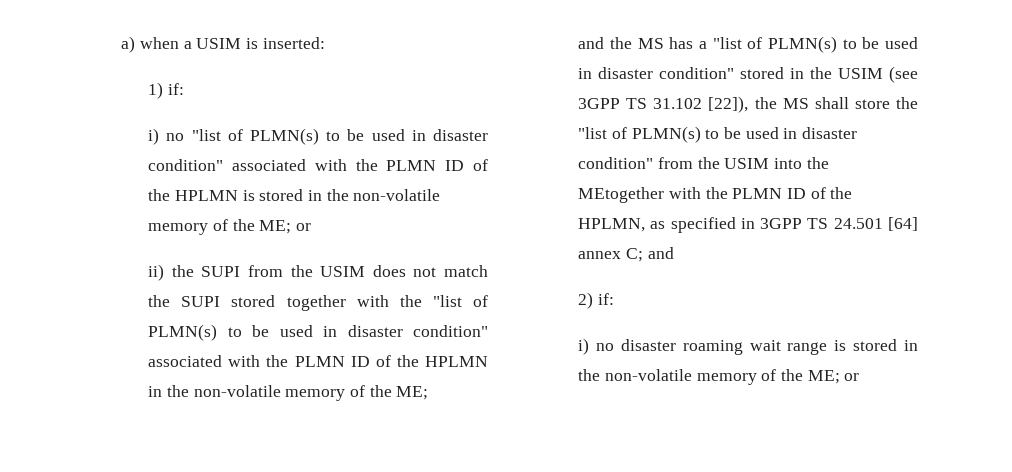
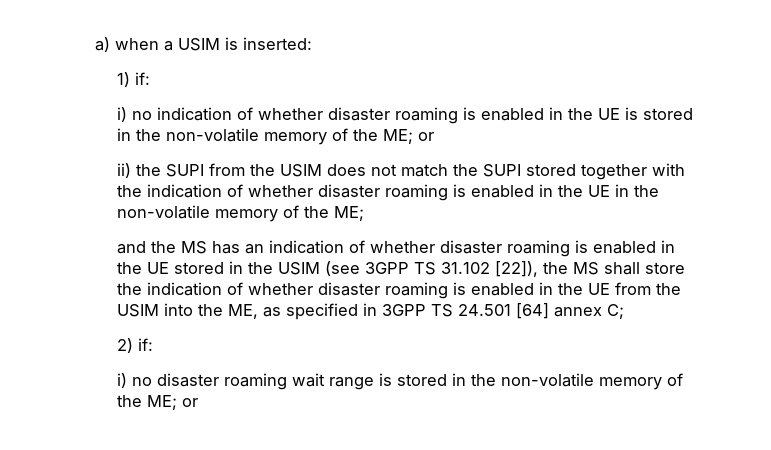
- i) no "list of PLMN(s) to be used in disaster condition" associated with the PLMN ID of the HPLMN is stored in the non-volatile memory of the ME; or
+ i) no indication of whether disaster roaming is enabled in the UE is stored in the non-volatile memory of the ME; or
- ii) the SUPI from the USIM does not match the SUPI stored together with the "list of PLMN(s) to be used in disaster condition" associated with the PLMN ID of the HPLMN in the non-volatile memory of the ME;
+ ii) the SUPI from the USIM does not match the SUPI stored together with the indication of whether disaster roaming is enabled in the UE in the non-volatile memory of the ME;
- and the MS has a "list of PLMN(s) to be used in disaster condition" stored in the USIM (see 3GPP TS 31.102 [22]), the MS shall store the "list of PLMN(s) to be used in disaster condition" from the USIM into the MEtogether with the PLMN ID of the HPLMN, as specified in 3GPP TS 24.501 [64] annex C; and
+ and the MS has an indication of whether disaster roaming is enabled in the UE stored in the USIM (see 3GPP TS 31.102 [22]), the MS shall store the indication of whether disaster roaming is enabled in the UE from the USIM into the ME, as specified in 3GPP TS 24.501 [64] annex C;

